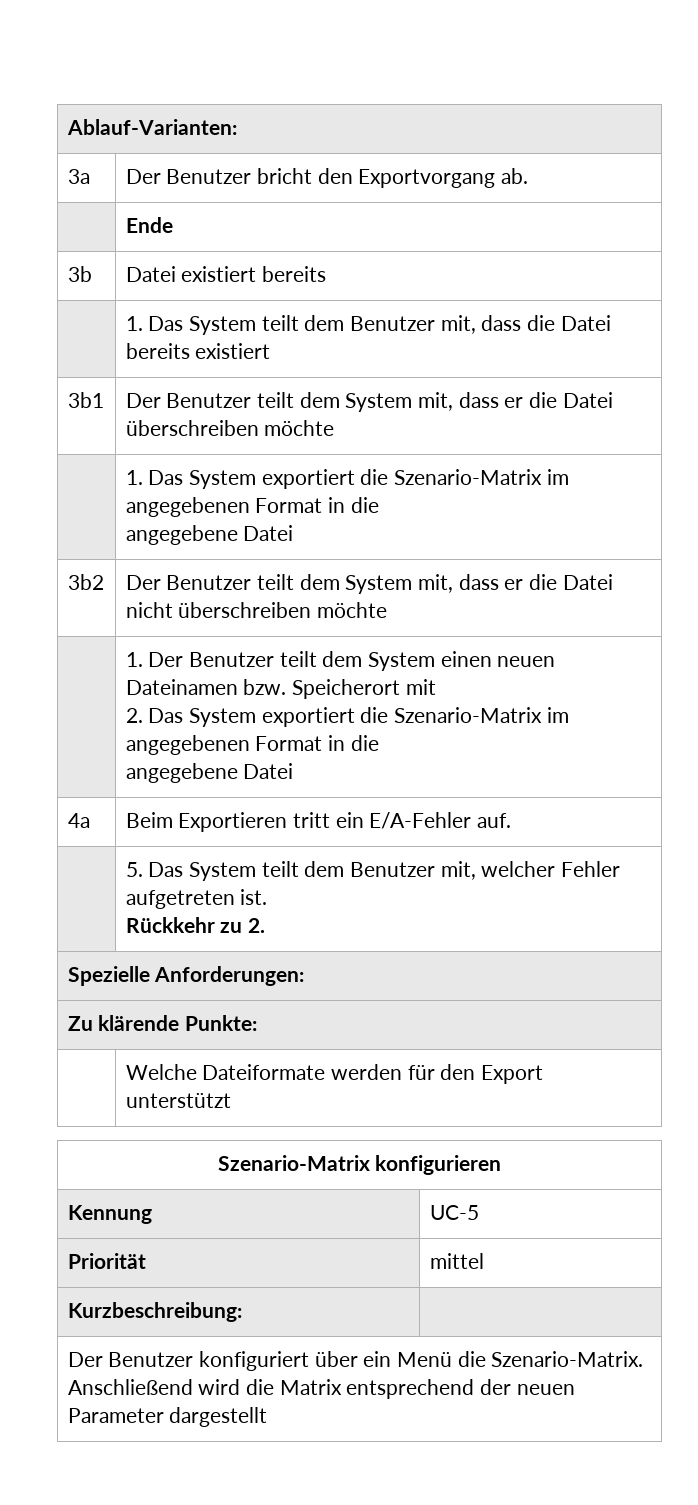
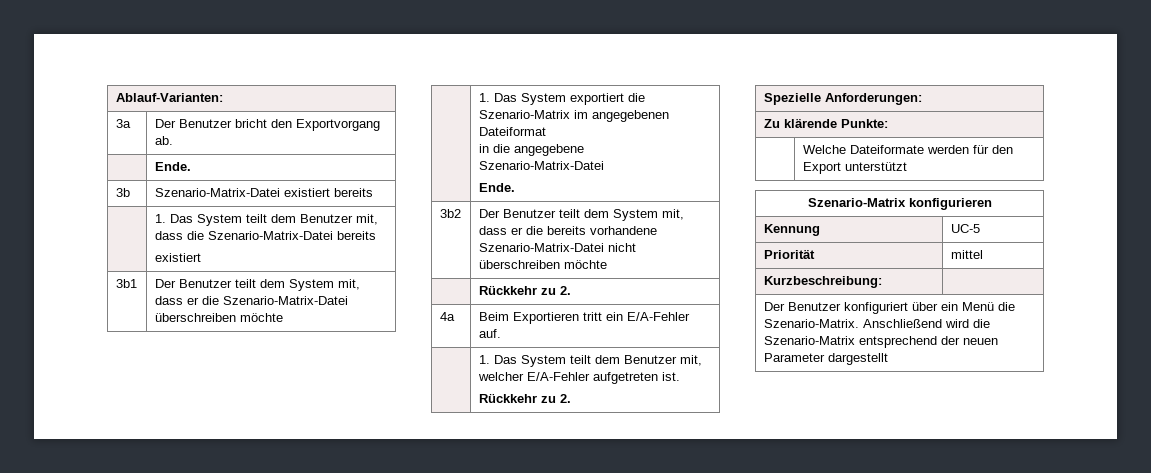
- | Ende
+ | Ende.
- 3b | Datei existiert bereits
+ 3b | Szenario-Matrix-Datei existiert bereits
- | 1. Das System teilt dem Benutzer mit, dass die Datei bereits existiert
+ | 1. Das System teilt dem Benutzer mit, dass die Szenario-Matrix-Datei bereits
+ existiert
- 3b1 | Der Benutzer teilt dem System mit, dass er die Datei überschreiben möchte
+ 3b1 | Der Benutzer teilt dem System mit, dass er die Szenario-Matrix-Datei überschreiben möchte
- | 1. Das System exportiert die Szenario-Matrix im angegebenen Format in die
- angegebene Datei
+ | 1. Das System exportiert die Szenario-Matrix im angegebenen Dateiformat
+ in die angegebene Szenario-Matrix-Datei
+ Ende.
- 3b2 | Der Benutzer teilt dem System mit, dass er die Datei nicht überschreiben möchte
+ 3b2 | Der Benutzer teilt dem System mit, dass er die bereits vorhandene Szenario-Matrix-Datei nicht überschreiben möchte
- | 1. Der Benutzer teilt dem System einen neuen Dateinamen bzw. Speicherort mit
- 2. Das System exportiert die Szenario-Matrix im angegebenen Format in die
- angegebene Datei
+ | Rückkehr zu 2.
- | 5. Das System teilt dem Benutzer mit, welcher Fehler aufgetreten ist.
+ | 1. Das System teilt dem Benutzer mit, welcher E/A-Fehler aufgetreten ist.
- Der Benutzer konfiguriert über ein Menü die Szenario-Matrix. Anschließend wird die Matrix entsprechend der neuen Parameter dargestellt
+ Der Benutzer konfiguriert über ein Menü die Szenario-Matrix. Anschließend wird die Szenario-Matrix entsprechend der neuen Parameter dargestellt

